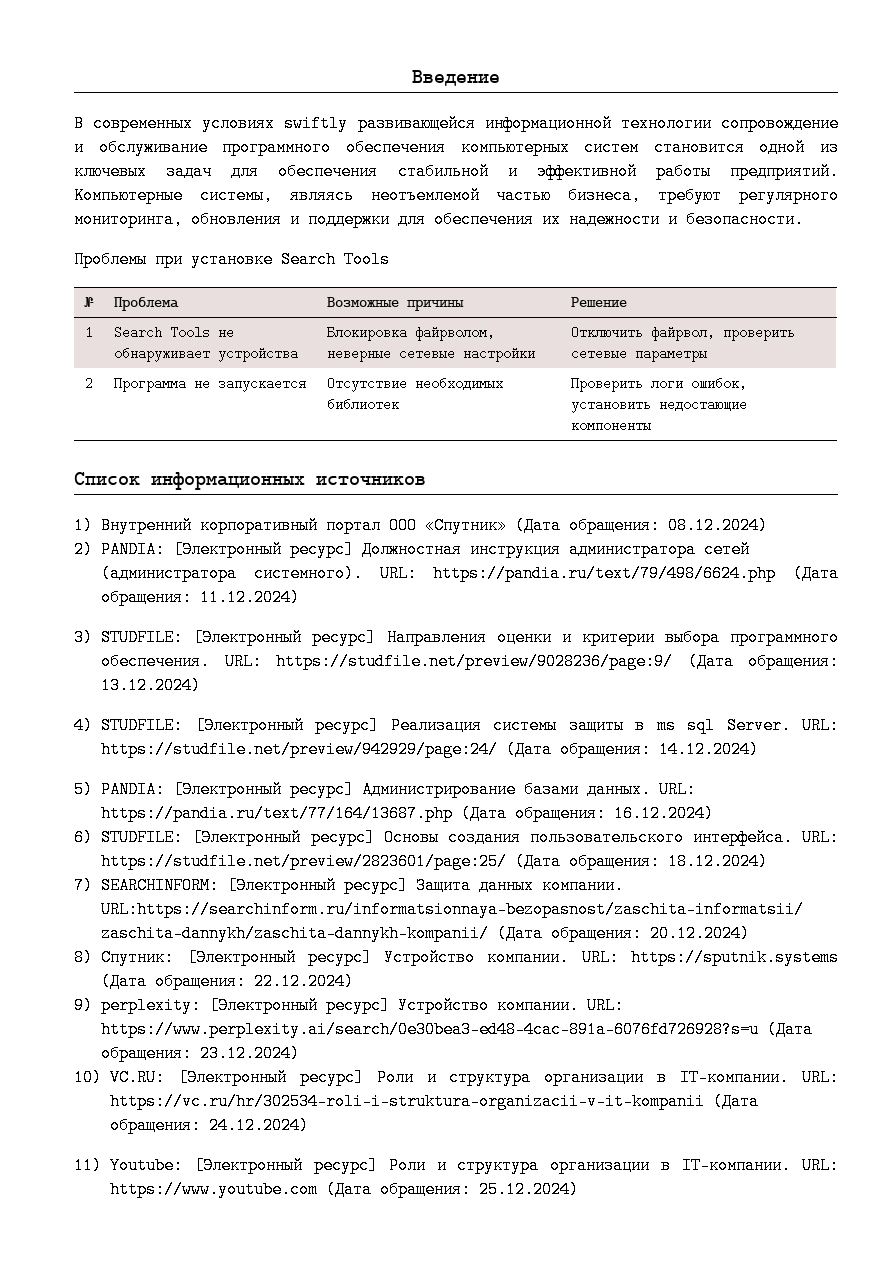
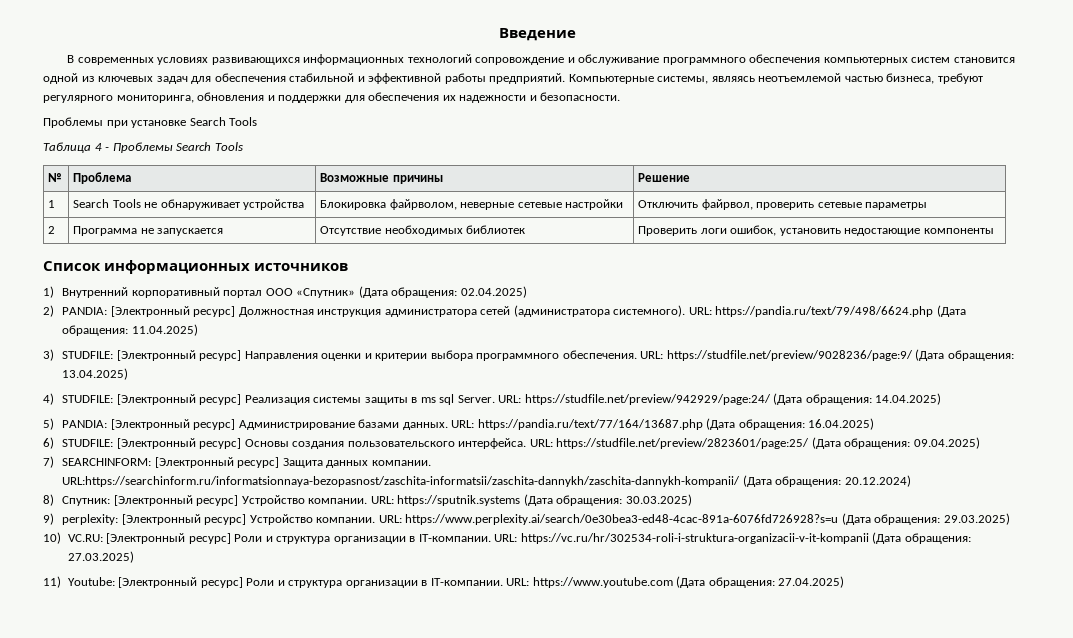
- В современных условиях swiftly развивающейся информационной технологии сопровождение и обслуживание программного обеспечения компьютерных систем становится одной из ключевых задач для обеспечения стабильной и эффективной работы предприятий.
+ В современных условиях развивающихся информационных технологий сопровождение и обслуживание программного обеспечения компьютерных систем становится одной из ключевых задач для обеспечения стабильной и эффективной работы предприятий.
+ Таблица 4 - Проблемы Search Tools
- 1) Внутренний корпоративный портал ООО «Спутник» (Дата обращения: 08.12.2024)
+ 1) Внутренний корпоративный портал ООО «Спутник» (Дата обращения: 02.04.2025)
- URL: https://pandia.ru/text/79/498/6624.php (Дата обращения: 11.12.2024)
+ URL: https://pandia.ru/text/79/498/6624.php (Дата обращения: 11.04.2025)
- URL: https://studfile.net/preview/9028236/page:9/ (Дата обращения: 13.12.2024)
+ URL: https://studfile.net/preview/9028236/page:9/ (Дата обращения: 13.04.2025)
- URL: https://studfile.net/preview/942929/page:24/ (Дата обращения: 14.12.2024)
+ URL: https://studfile.net/preview/942929/page:24/ (Дата обращения: 14.04.2025)
- URL: https://pandia.ru/text/77/164/13687.php (Дата обращения: 16.12.2024)
+ URL: https://pandia.ru/text/77/164/13687.php (Дата обращения: 16.04.2025)
- URL: https://studfile.net/preview/2823601/page:25/ (Дата обращения: 18.12.2024)
+ URL: https://studfile.net/preview/2823601/page:25/ (Дата обращения: 09.04.2025)
- URL: https://sputnik.systems (Дата обращения: 22.12.2024)
+ URL: https://sputnik.systems (Дата обращения: 30.03.2025)
- URL: https://www.perplexity.ai/search/0e30bea3-ed48-4cac-891a-6076fd726928?s=u (Дата обращения: 23.12.2024)
+ URL: https://www.perplexity.ai/search/0e30bea3-ed48-4cac-891a-6076fd726928?s=u (Дата обращения: 29.03.2025)
- URL: https://vc.ru/hr/302534-roli-i-struktura-organizacii-v-it-kompanii (Дата обращения: 24.12.2024)
+ URL: https://vc.ru/hr/302534-roli-i-struktura-organizacii-v-it-kompanii (Дата обращения: 27.03.2025)
- URL: https://www.youtube.com (Дата обращения: 25.12.2024)
+ URL: https://www.youtube.com (Дата обращения: 27.04.2025)

